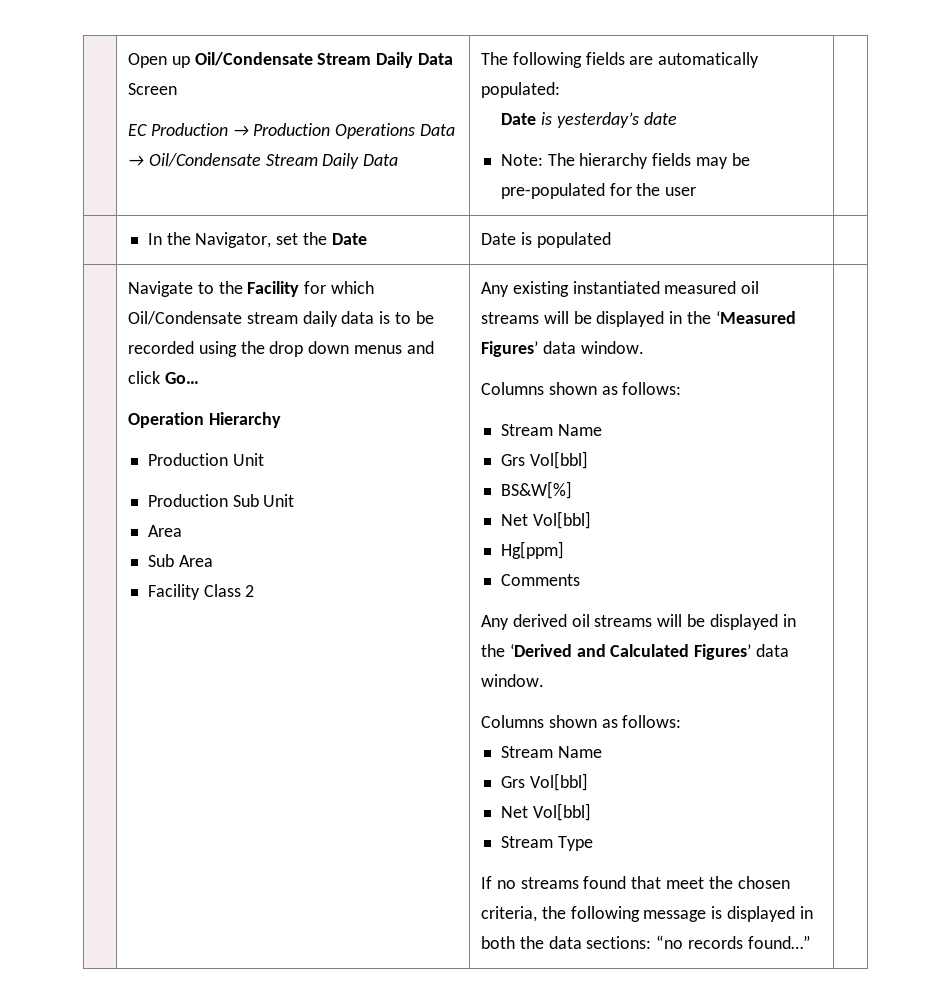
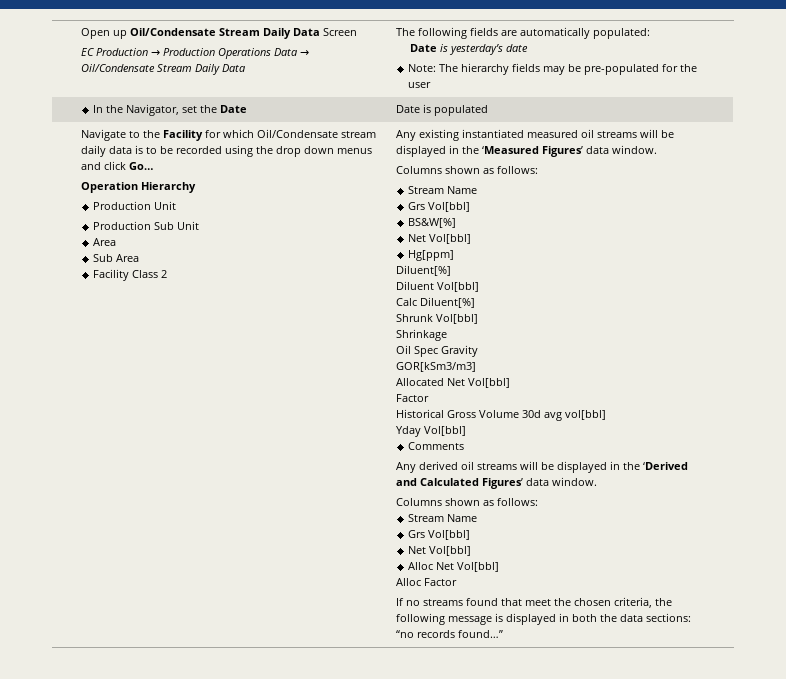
  Hg[ppm]
+ Diluent[%]
+ Diluent Vol[bbl]
+ Calc Diluent[%]
+ Shrunk Vol[bbl]
+ Shrinkage
+ Oil Spec Gravity
+ GOR[kSm3/m3]
+ Allocated Net Vol[bbl]
+ Factor
+ Historical Gross Volume 30d avg vol[bbl]
+ Yday Vol[bbl]
- Stream Type
+ Alloc Net Vol[bbl]
+ Alloc Factor

